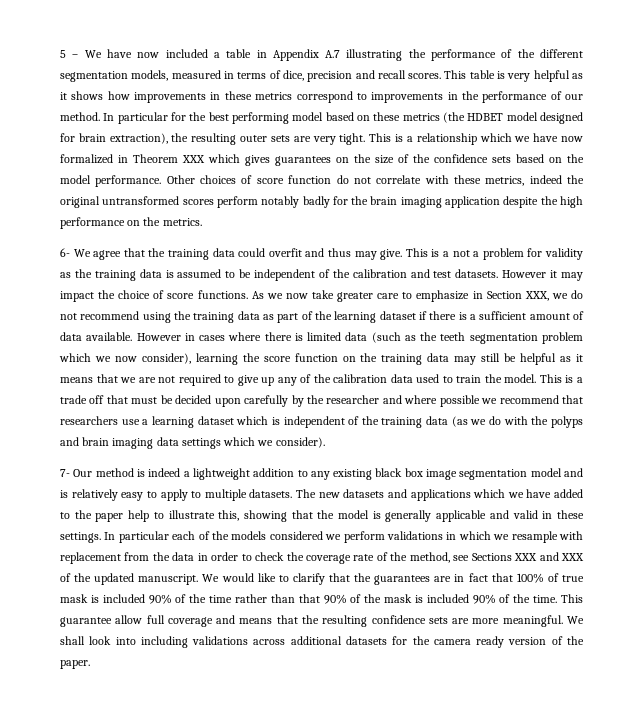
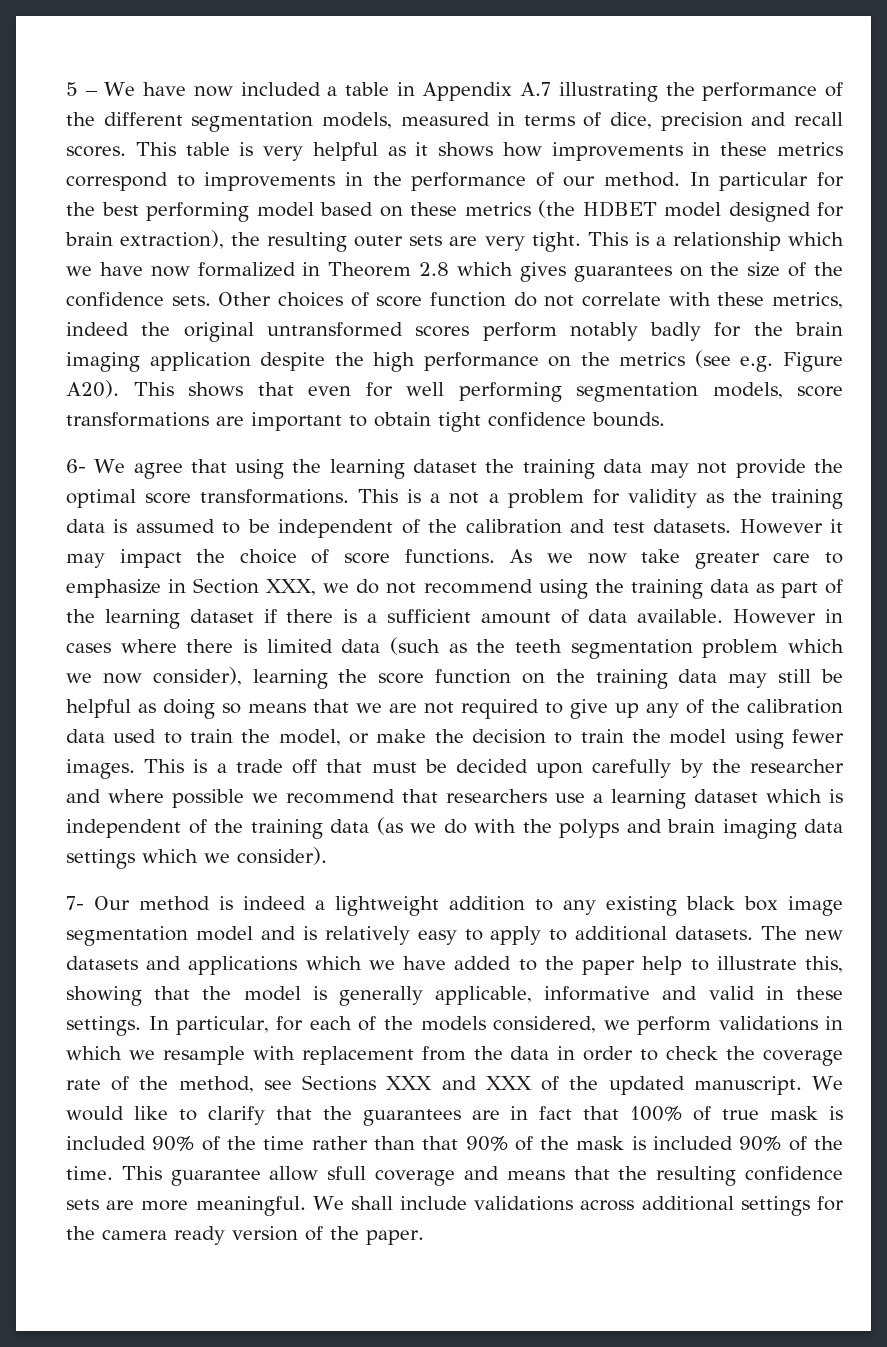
- This is a relationship which we have now formalized in Theorem XXX which gives guarantees on the size of the confidence sets based on the model performance.
+ This is a relationship which we have now formalized in Theorem 2.8 which gives guarantees on the size of the confidence sets.
- Other choices of score function do not correlate with these metrics, indeed the original untransformed scores perform notably badly for the brain imaging application despite the high performance on the metrics.
- 6- We agree that the training data could overfit and thus may give.
+ Other choices of score function do not correlate with these metrics, indeed the original untransformed scores perform notably badly for the brain imaging application despite the high performance on the metrics (see e.g. Figure A20). This shows that even for well performing segmentation models, score transformations are important to obtain tight confidence bounds.
+ 6- We agree that using the learning dataset the training data may not provide the optimal score transformations.
- However in cases where there is limited data (such as the teeth segmentation problem which we now consider), learning the score function on the training data may still be helpful as it means that we are not required to give up any of the calibration data used to train the model.
+ However in cases where there is limited data (such as the teeth segmentation problem which we now consider), learning the score function on the training data may still be helpful as doing so means that we are not required to give up any of the calibration data used to train the model, or make the decision to train the model using fewer images.
- 7- Our method is indeed a lightweight addition to any existing black box image segmentation model and is relatively easy to apply to multiple datasets.
+ 7- Our method is indeed a lightweight addition to any existing black box image segmentation model and is relatively easy to apply to additional datasets.
- The new datasets and applications which we have added to the paper help to illustrate this, showing that the model is generally applicable and valid in these settings.
+ The new datasets and applications which we have added to the paper help to illustrate this, showing that the model is generally applicable, informative and valid in these settings.
- In particular each of the models considered we perform validations in which we resample with replacement from the data in order to check the coverage rate of the method, see Sections XXX and XXX of the updated manuscript.
+ In particular, for each of the models considered, we perform validations in which we resample with replacement from the data in order to check the coverage rate of the method, see Sections XXX and XXX of the updated manuscript.
- This guarantee allow full coverage and means that the resulting confidence sets are more meaningful.
+ This guarantee allow sfull coverage and means that the resulting confidence sets are more meaningful.
- We shall look into including validations across additional datasets for the camera ready version of the paper.
+ We shall include validations across additional settings for the camera ready version of the paper.

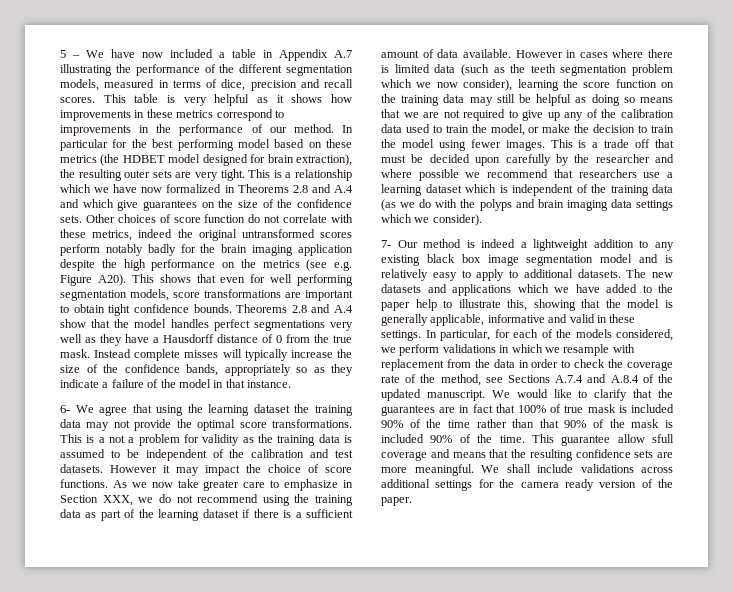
- This is a relationship which we have now formalized in Theorem 2.8 which gives guarantees on the size of the confidence sets.
+ This is a relationship which we have now formalized in Theorems 2.8 and A.4 and which give guarantees on the size of the confidence sets.
+ Theorems 2.8 and A.4 show that the model handles perfect segmentations very well as they have a Hausdorff distance of 0 from the true mask. Instead complete misses will typically increase the size of the confidence bands, appropriately so as they indicate a failure of the model in that instance.
- In particular, for each of the models considered, we perform validations in which we resample with replacement from the data in order to check the coverage rate of the method, see Sections XXX and XXX of the updated manuscript.
+ In particular, for each of the models considered, we perform validations in which we resample with replacement from the data in order to check the coverage rate of the method, see Sections A.7.4 and A.8.4 of the updated manuscript.

